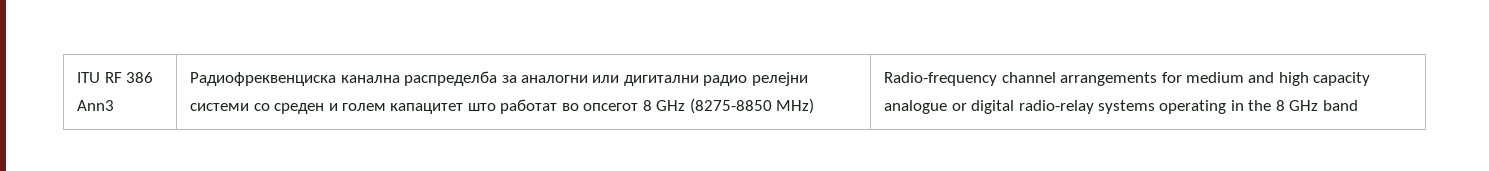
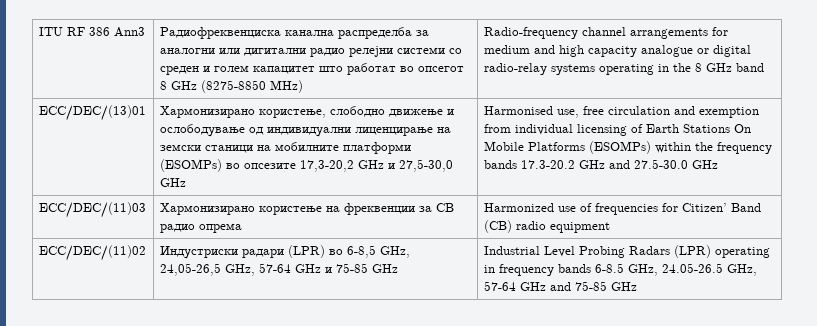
+ ECC/DEC/(13)01 | Хармонизирано користење, слободно движење и ослободување од индивидуални лиценцирање на земски станици на мобилните платформи (ESOMPs) во опсезите 17,3-20,2 GHz и 27,5-30,0 GHz | Harmonised use, free circulation and exemption from individual licensing of Earth Stations On Mobile Platforms (ESOMPs) within the frequency bands 17.3-20.2 GHz and 27.5-30.0 GHz
+ ECC/DEC/(11)03 | Хармонизирано користење на фреквенции за CB радио опрема | Harmonized use of frequencies for Citizen’ Band (CB) radio equipment
+ ECC/DEC/(11)02 | Индустриски радари (LPR) во 6-8,5 GHz, 24,05-26,5 GHz, 57-64 GHz и 75-85 GHz | Industrial Level Probing Radars (LPR) operating in frequency bands 6-8.5 GHz, 24.05-26.5 GHz, 57-64 GHz and 75-85 GHz

